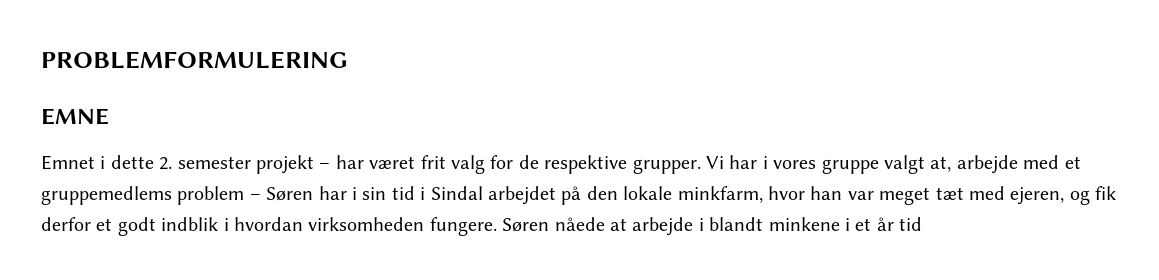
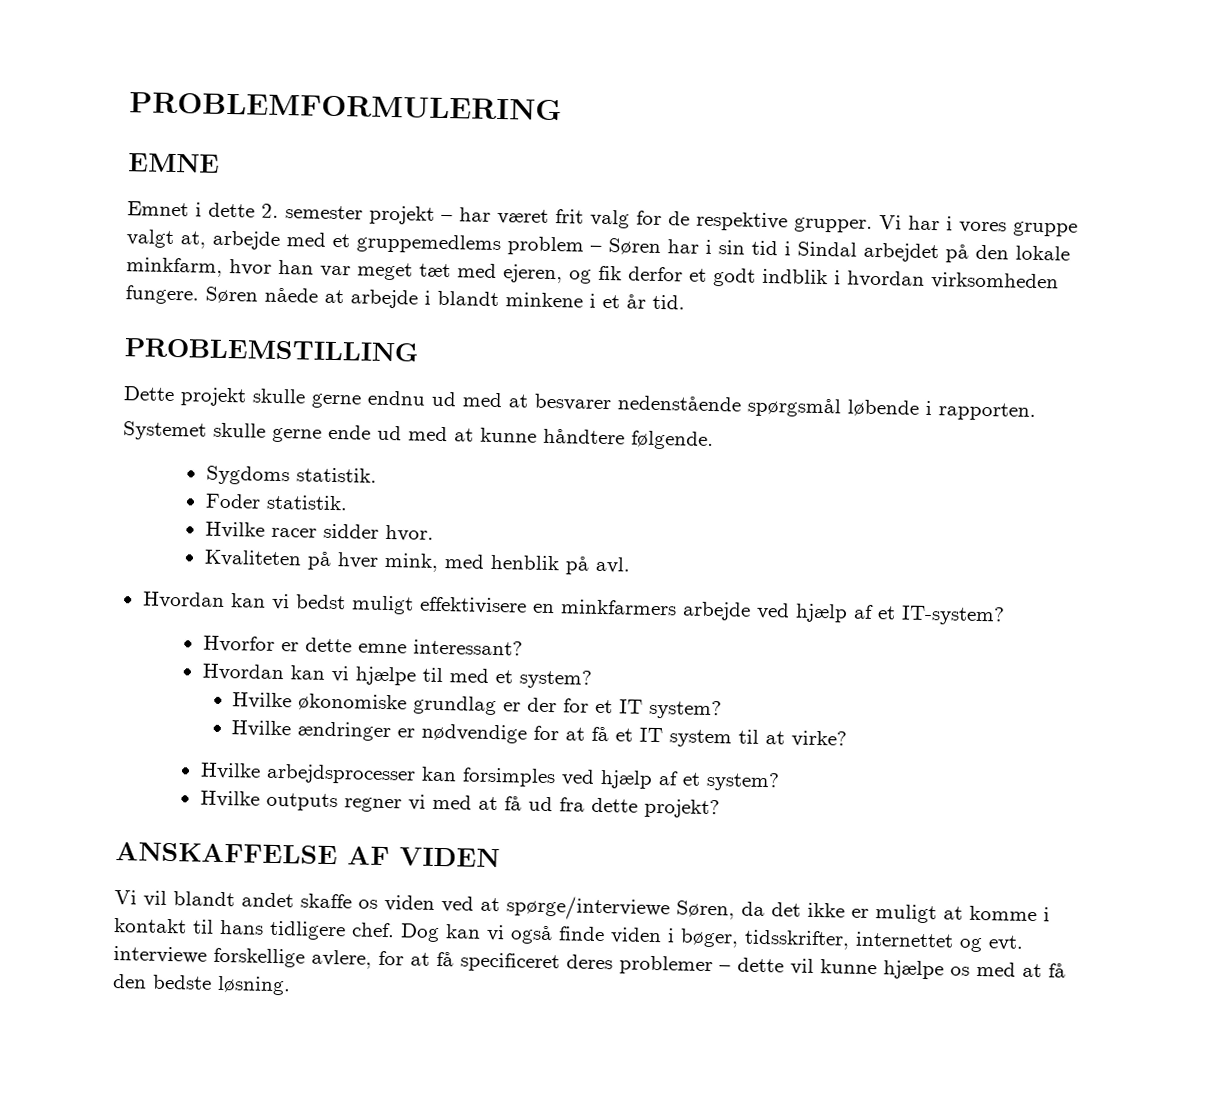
- Søren nåede at arbejde i blandt minkene i et år tid
+ Søren nåede at arbejde i blandt minkene i et år tid.
+ PROBLEMSTILLING
+ Dette projekt skulle gerne endnu ud med at besvarer nedenstående spørgsmål løbende i rapporten.
+ Systemet skulle gerne ende ud med at kunne håndtere følgende.
+ Sygdoms statistik.
+ Foder statistik.
+ Hvilke racer sidder hvor.
+ Kvaliteten på hver mink, med henblik på avl.
+ Hvordan kan vi bedst muligt effektivisere en minkfarmers arbejde ved hjælp af et IT-system?
+ Hvorfor er dette emne interessant?
+ Hvordan kan vi hjælpe til med et system?
+ Hvilke økonomiske grundlag er der for et IT system?
+ Hvilke ændringer er nødvendige for at få et IT system til at virke?
+ Hvilke arbejdsprocesser kan forsimples ved hjælp af et system?
+ Hvilke outputs regner vi med at få ud fra dette projekt?
+ ANSKAFFELSE AF VIDEN
+ Vi vil blandt andet skaffe os viden ved at spørge/interviewe Søren, da det ikke er muligt at komme i kontakt til hans tidligere chef. Dog kan vi også finde viden i bøger, tidsskrifter, internettet og evt. interviewe forskellige avlere, for at få specificeret deres problemer – dette vil kunne hjælpe os med at få den bedste løsning.

